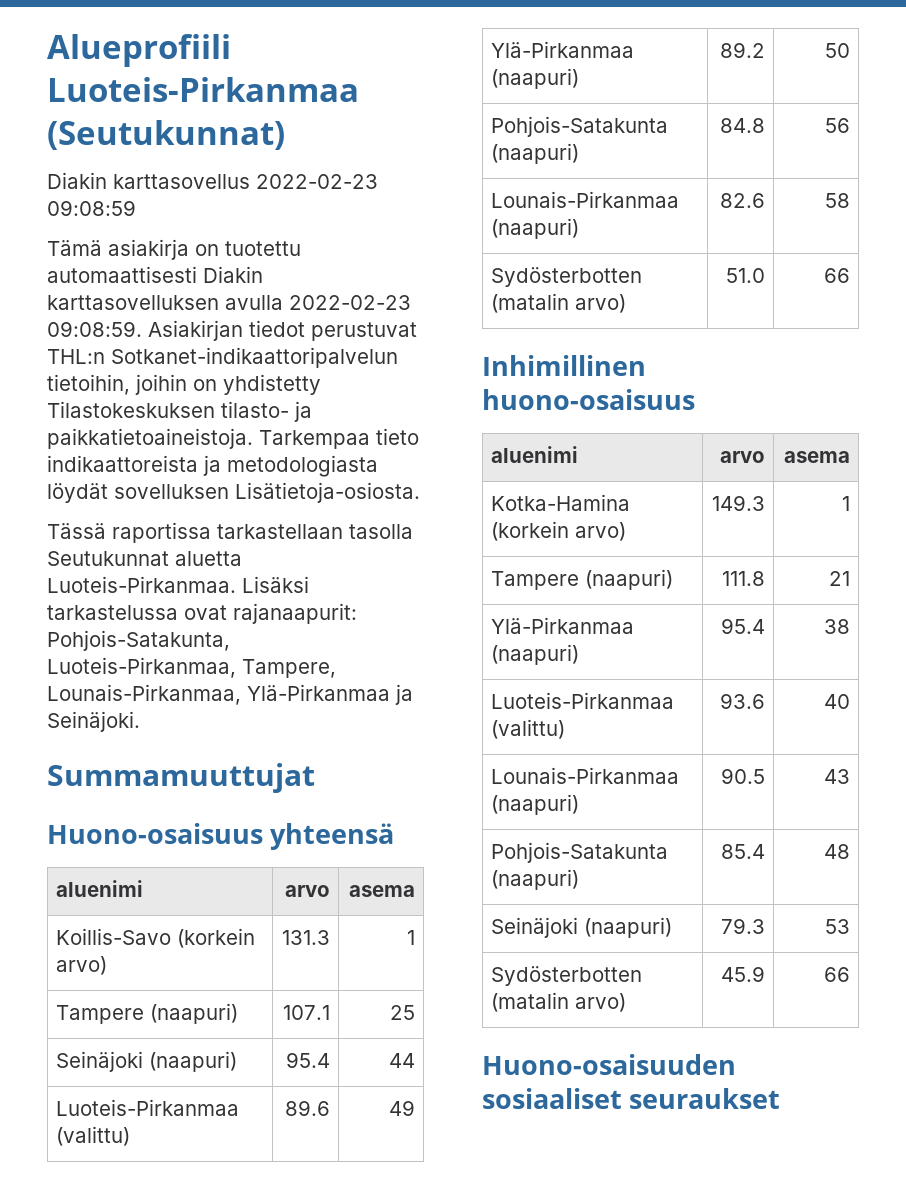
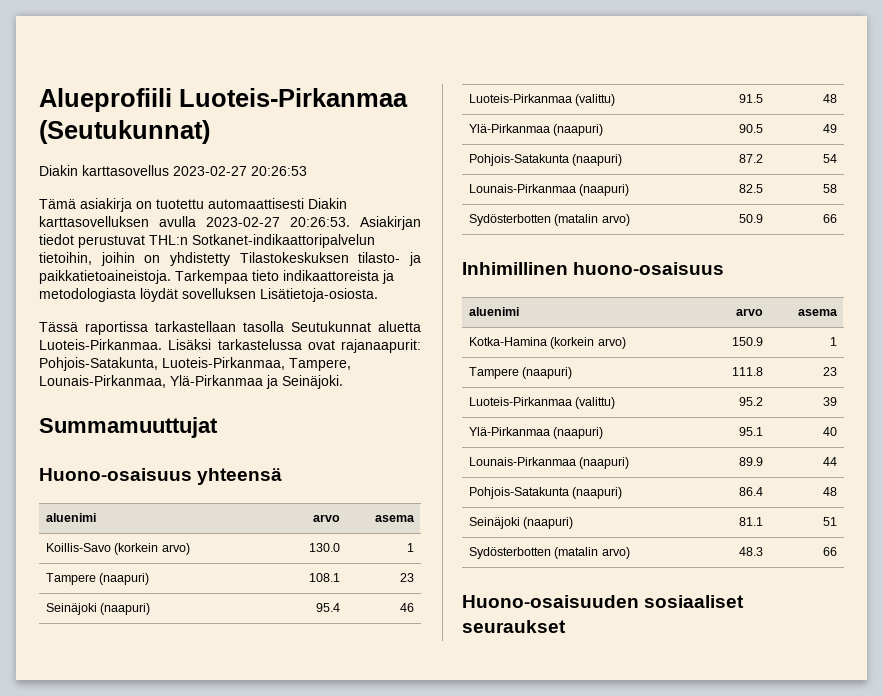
- Diakin karttasovellus 2022-02-23 09:08:59
+ Diakin karttasovellus 2023-02-27 20:26:53
- Tämä asiakirja on tuotettu automaattisesti Diakin karttasovelluksen avulla 2022-02-23 09:08:59.
+ Tämä asiakirja on tuotettu automaattisesti Diakin karttasovelluksen avulla 2023-02-27 20:26:53.
- Koillis-Savo (korkein arvo) | 131.3 | 1
- Tampere (naapuri) | 107.1 | 25
+ Koillis-Savo (korkein arvo) | 130.0 | 1
+ Tampere (naapuri) | 108.1 | 23
- Seinäjoki (naapuri) | 95.4 | 44
- Luoteis-Pirkanmaa (valittu) | 89.6 | 49
- Ylä-Pirkanmaa (naapuri) | 89.2 | 50
- Pohjois-Satakunta (naapuri) | 84.8 | 56
- Lounais-Pirkanmaa (naapuri) | 82.6 | 58
+ Seinäjoki (naapuri) | 95.4 | 46
+ Luoteis-Pirkanmaa (valittu) | 91.5 | 48
+ Ylä-Pirkanmaa (naapuri) | 90.5 | 49
+ Pohjois-Satakunta (naapuri) | 87.2 | 54
+ Lounais-Pirkanmaa (naapuri) | 82.5 | 58
- Sydösterbotten (matalin arvo) | 51.0 | 66
+ Sydösterbotten (matalin arvo) | 50.9 | 66
- Kotka-Hamina (korkein arvo) | 149.3 | 1
+ Kotka-Hamina (korkein arvo) | 150.9 | 1
- Tampere (naapuri) | 111.8 | 21
- Ylä-Pirkanmaa (naapuri) | 95.4 | 38
- Luoteis-Pirkanmaa (valittu) | 93.6 | 40
+ Tampere (naapuri) | 111.8 | 23
+ Luoteis-Pirkanmaa (valittu) | 95.2 | 39
+ Ylä-Pirkanmaa (naapuri) | 95.1 | 40
- Lounais-Pirkanmaa (naapuri) | 90.5 | 43
- Pohjois-Satakunta (naapuri) | 85.4 | 48
+ Lounais-Pirkanmaa (naapuri) | 89.9 | 44
+ Pohjois-Satakunta (naapuri) | 86.4 | 48
- Seinäjoki (naapuri) | 79.3 | 53
- Sydösterbotten (matalin arvo) | 45.9 | 66
+ Seinäjoki (naapuri) | 81.1 | 51
+ Sydösterbotten (matalin arvo) | 48.3 | 66

